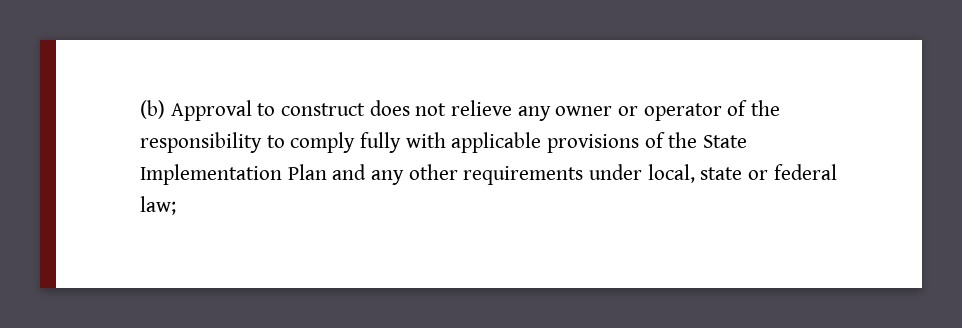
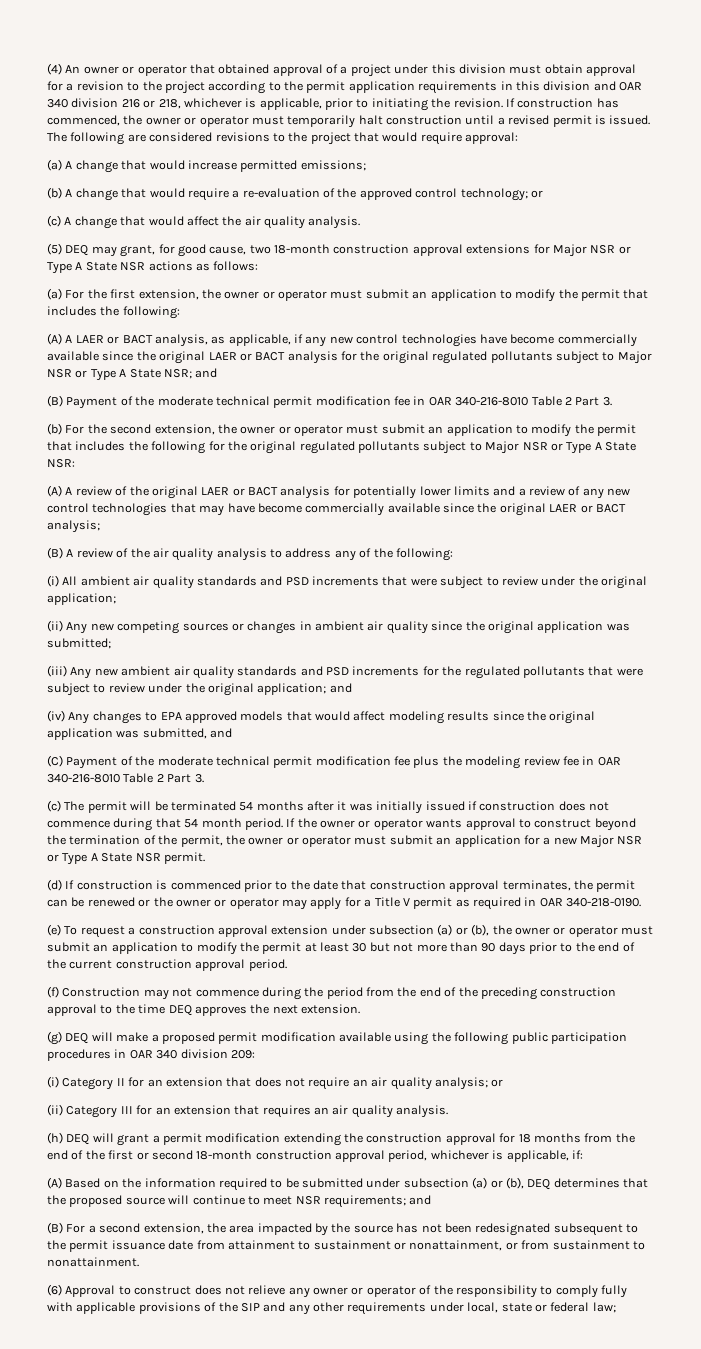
- (b) Approval to construct does not relieve any owner or operator of the responsibility to comply fully with applicable provisions of the State Implementation Plan and any other requirements under local, state or federal law;
+ (4) An owner or operator that obtained approval of a project under this division must obtain approval for a revision to the project according to the permit application requirements in this division and OAR 340 division 216 or 218, whichever is applicable, prior to initiating the revision. If construction has commenced, the owner or operator must temporarily halt construction until a revised permit is issued. The following are considered revisions to the project that would require approval:
+ (a) A change that would increase permitted emissions;
+ (b) A change that would require a re-evaluation of the approved control technology; or
+ (c) A change that would affect the air quality analysis.
+ (5) DEQ may grant, for good cause, two 18-month construction approval extensions for Major NSR or Type A State NSR actions as follows:
+ (a) For the first extension, the owner or operator must submit an application to modify the permit that includes the following:
+ (A) A LAER or BACT analysis, as applicable, if any new control technologies have become commercially available since the original LAER or BACT analysis for the original regulated pollutants subject to Major NSR or Type A State NSR; and
+ (B) Payment of the moderate technical permit modification fee in OAR 340-216-8010 Table 2 Part 3.
+ (b) For the second extension, the owner or operator must submit an application to modify the permit that includes the following for the original regulated pollutants subject to Major NSR or Type A State NSR:
+ (A) A review of the original LAER or BACT analysis for potentially lower limits and a review of any new control technologies that may have become commercially available since the original LAER or BACT analysis;
+ (B) A review of the air quality analysis to address any of the following:
+ (i) All ambient air quality standards and PSD increments that were subject to review under the original application;
+ (ii) Any new competing sources or changes in ambient air quality since the original application was submitted;
+ (iii) Any new ambient air quality standards and PSD increments for the regulated pollutants that were subject to review under the original application; and
+ (iv) Any changes to EPA approved models that would affect modeling results since the original application was submitted, and
+ (C) Payment of the moderate technical permit modification fee plus the modeling review fee in OAR 340-216-8010 Table 2 Part 3.
+ (c) The permit will be terminated 54 months after it was initially issued if construction does not commence during that 54 month period. If the owner or operator wants approval to construct beyond the termination of the permit, the owner or operator must submit an application for a new Major NSR or Type A State NSR permit.
+ (d) If construction is commenced prior to the date that construction approval terminates, the permit can be renewed or the owner or operator may apply for a Title V permit as required in OAR 340-218-0190.
+ (e) To request a construction approval extension under subsection (a) or (b), the owner or operator must submit an application to modify the permit at least 30 but not more than 90 days prior to the end of the current construction approval period.
+ (f) Construction may not commence during the period from the end of the preceding construction approval to the time DEQ approves the next extension.
+ (g) DEQ will make a proposed permit modification available using the following public participation procedures in OAR 340 division 209:
+ (i) Category II for an extension that does not require an air quality analysis; or
+ (ii) Category III for an extension that requires an air quality analysis.
+ (h) DEQ will grant a permit modification extending the construction approval for 18 months from the end of the first or second 18-month construction approval period, whichever is applicable, if:
+ (A) Based on the information required to be submitted under subsection (a) or (b), DEQ determines that the proposed source will continue to meet NSR requirements; and
+ (B) For a second extension, the area impacted by the source has not been redesignated subsequent to the permit issuance date from attainment to sustainment or nonattainment, or from sustainment to nonattainment.
+ (6) Approval to construct does not relieve any owner or operator of the responsibility to comply fully with applicable provisions of the SIP and any other requirements under local, state or federal law;

